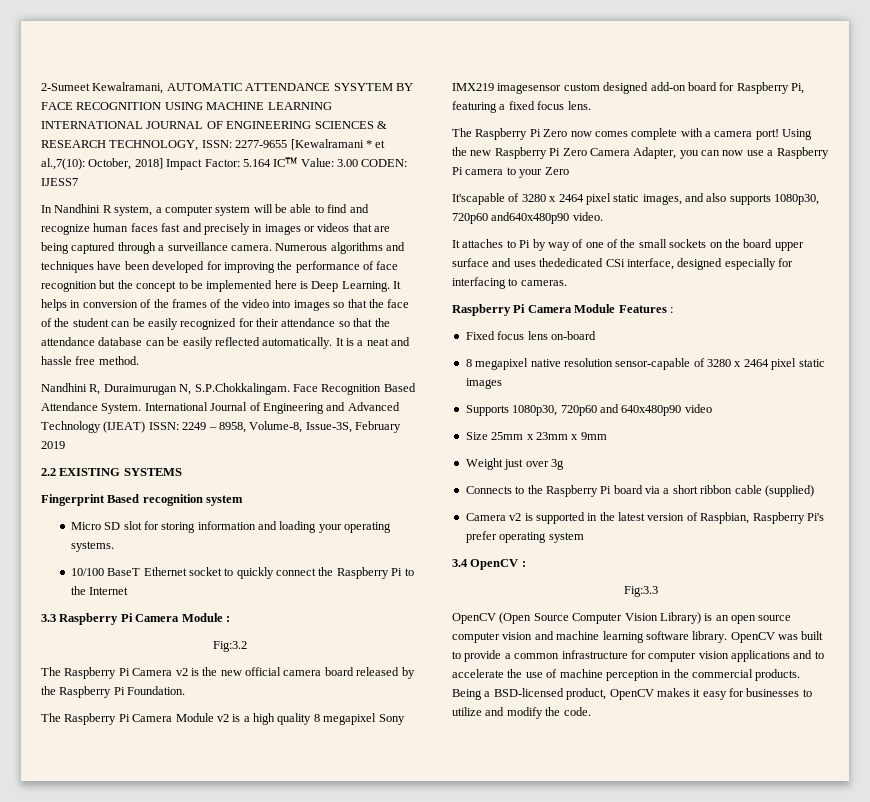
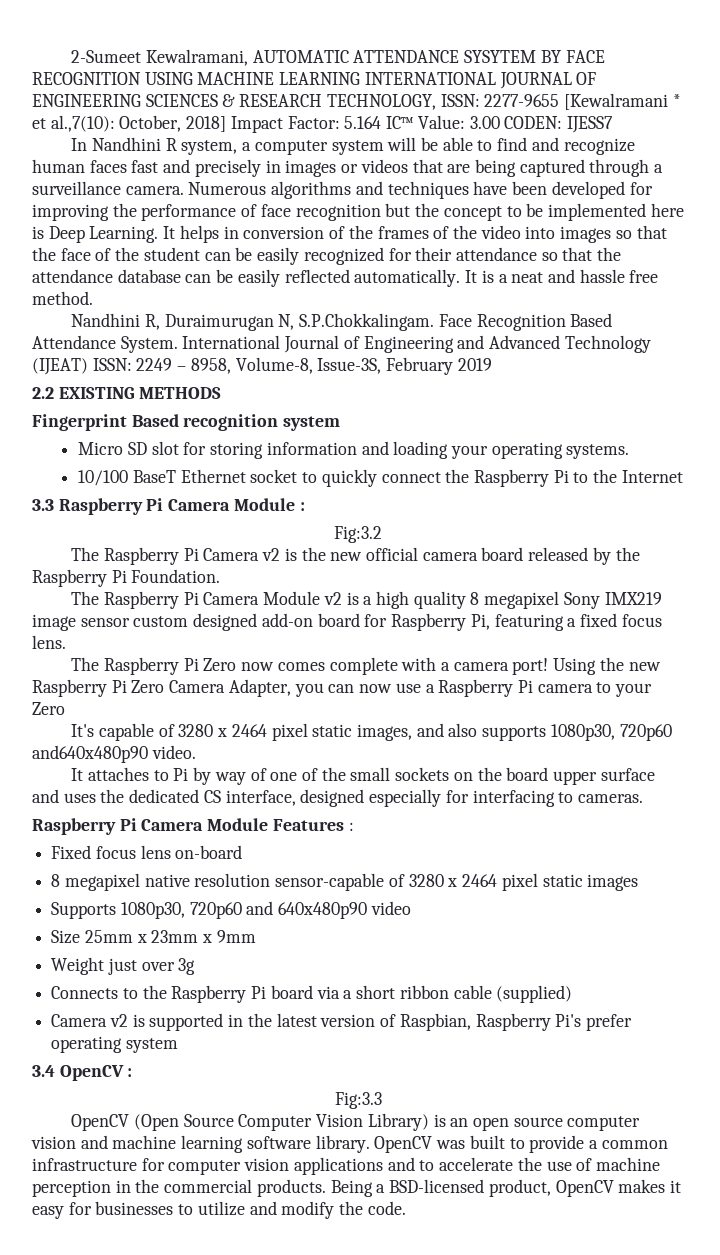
- 2.2 EXISTING SYSTEMS
+ 2.2 EXISTING METHODS
- The Raspberry Pi Camera Module v2 is a high quality 8 megapixel Sony IMX219 imagesensor custom designed add-on board for Raspberry Pi, featuring a fixed focus lens.
+ The Raspberry Pi Camera Module v2 is a high quality 8 megapixel Sony IMX219 image sensor custom designed add-on board for Raspberry Pi, featuring a fixed focus lens.
- It'scapable of 3280 x 2464 pixel static images, and also supports 1080p30, 720p60 and640x480p90 video.
+ It's capable of 3280 x 2464 pixel static images, and also supports 1080p30, 720p60 and640x480p90 video.
- It attaches to Pi by way of one of the small sockets on the board upper surface and uses thededicated CSi interface, designed especially for interfacing to cameras.
+ It attaches to Pi by way of one of the small sockets on the board upper surface and uses the dedicated CS interface, designed especially for interfacing to cameras.

